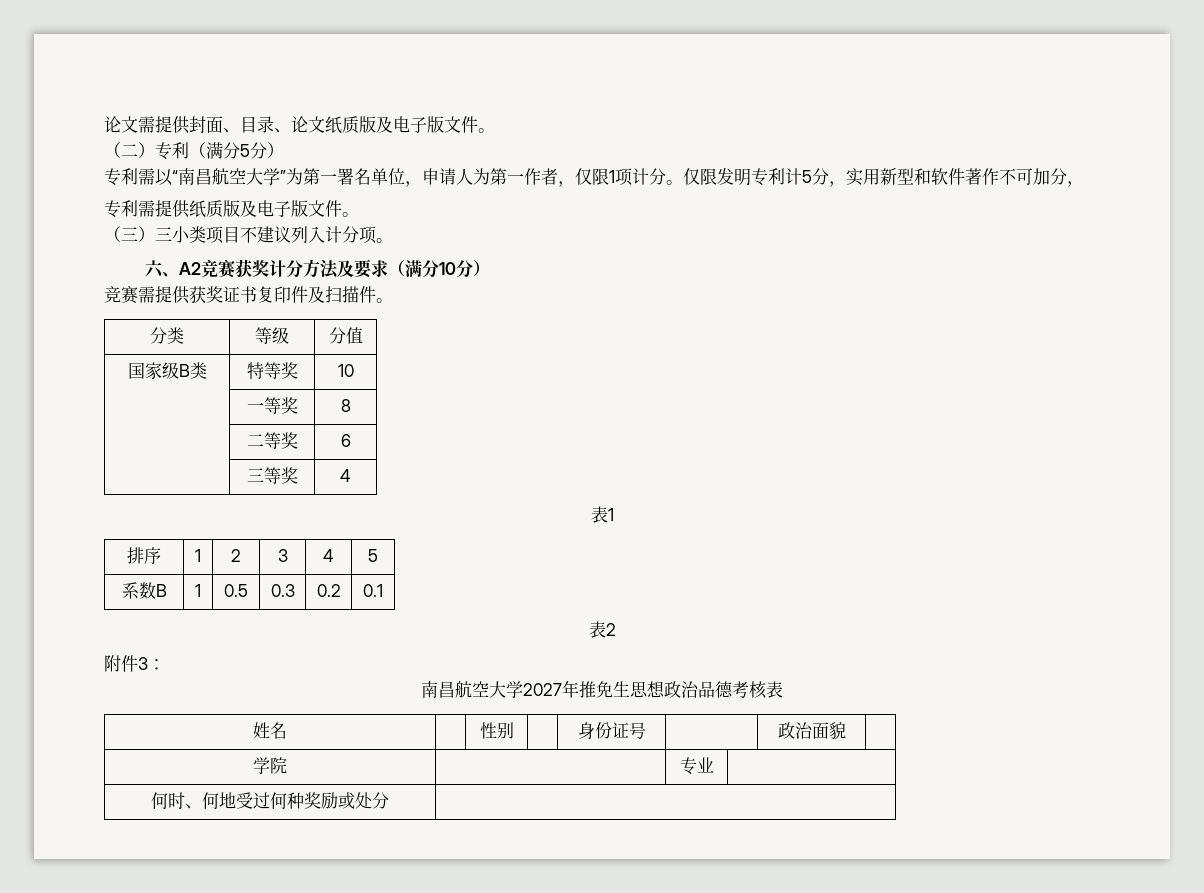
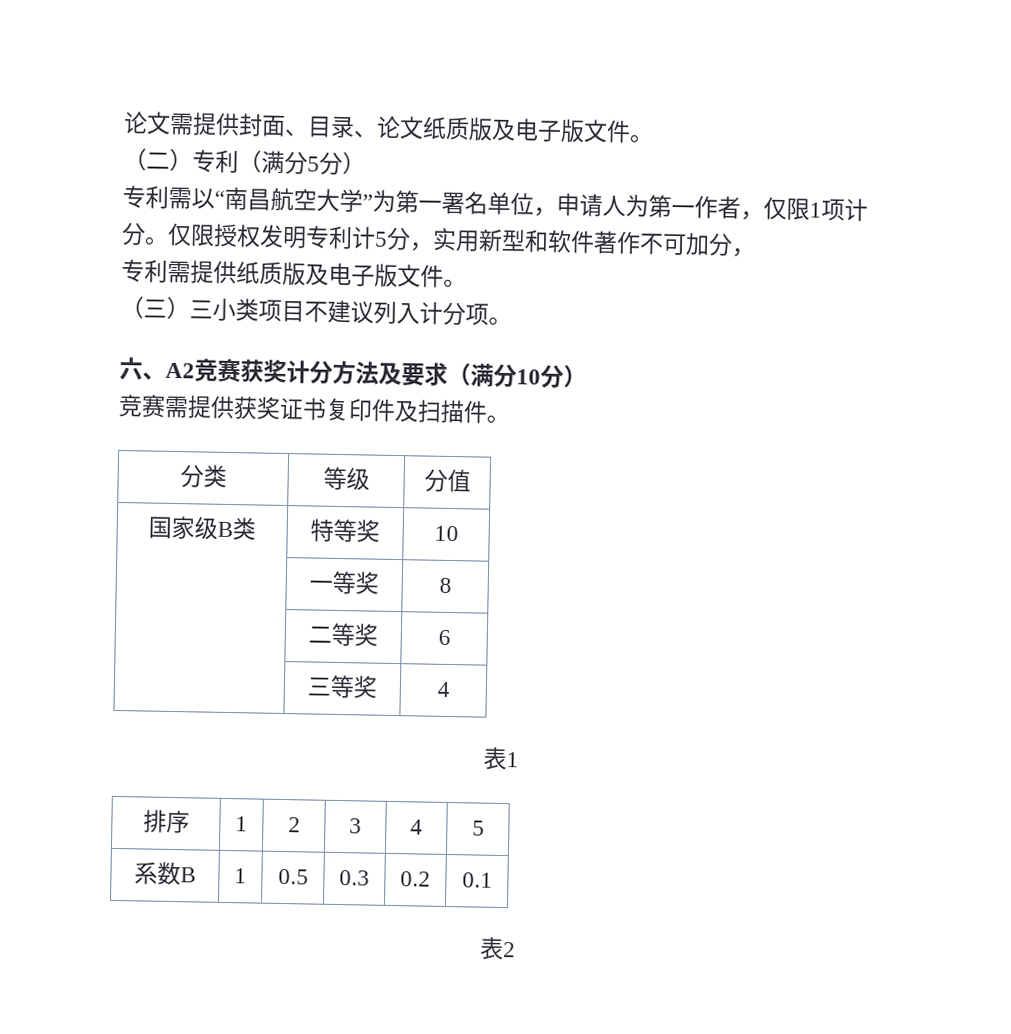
- 仅限发明专利计5分，实用新型和软件著作不可加分，
+ 仅限授权发明专利计5分，实用新型和软件著作不可加分，
- 附件3：
- 南昌航空大学2027年推免生思想政治品德考核表
- 姓名 | | 性别 | | 身份证号 | | 政治面貌 |
- 学院 | | 专业 |
- 何时、何地受过何种奖励或处分 |

